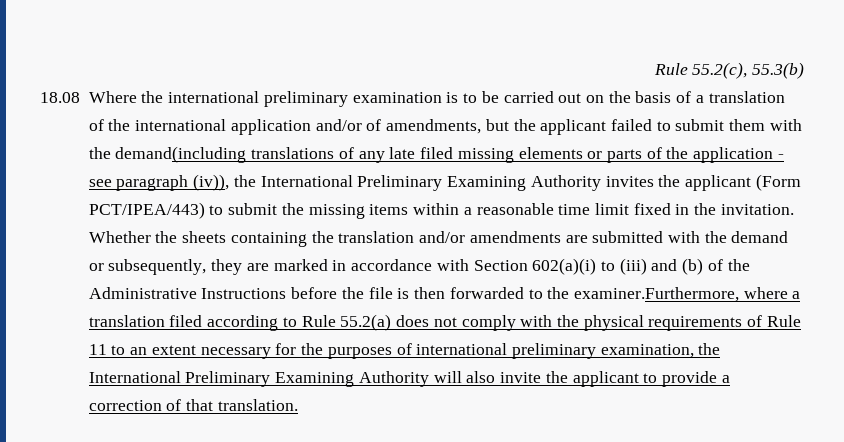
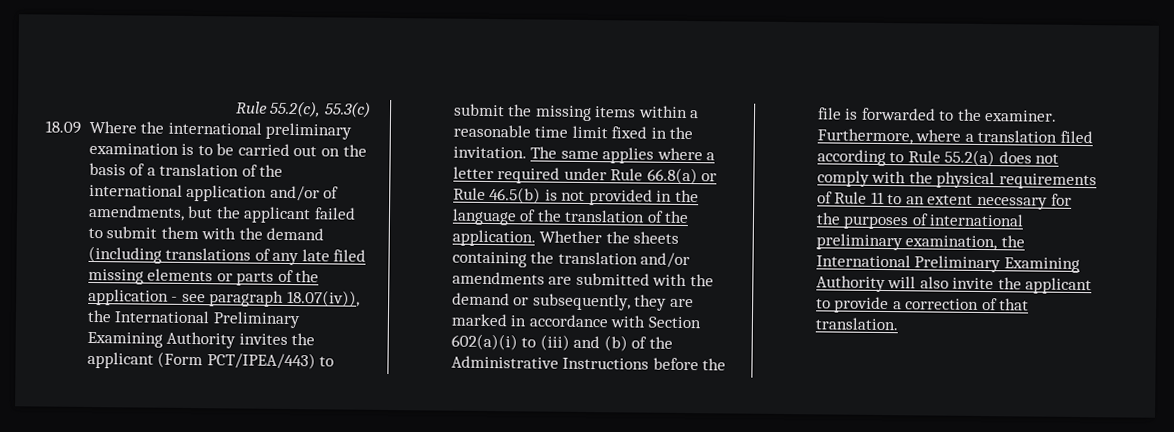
- Rule 55.2(c), 55.3(b)
- 18.08 Where the international preliminary examination is to be carried out on the basis of a translation of the international application and/or of amendments, but the applicant failed to submit them with the demand(including translations of any late filed missing elements or parts of the application - see paragraph (iv)), the International Preliminary Examining Authority invites the applicant (Form PCT/IPEA/443) to submit the missing items within a reasonable time limit fixed in the invitation.
+ Rule 55.2(c), 55.3(c)
+ 18.09 Where the international preliminary examination is to be carried out on the basis of a translation of the international application and/or of amendments, but the applicant failed to submit them with the demand (including translations of any late filed missing elements or parts of the application - see paragraph 18.07(iv)), the International Preliminary Examining Authority invites the applicant (Form PCT/IPEA/443) to submit the missing items within a reasonable time limit fixed in the invitation.
+ The same applies where a letter required under Rule 66.8(a) or Rule 46.5(b) is not provided in the language of the translation of the application.
- Whether the sheets containing the translation and/or amendments are submitted with the demand or subsequently, they are marked in accordance with Section 602(a)(i) to (iii) and (b) of the Administrative Instructions before the file is then forwarded to the examiner.Furthermore, where a translation filed according to Rule 55.2(a) does not comply with the physical requirements of Rule 11 to an extent necessary for the purposes of international preliminary examination, the International Preliminary Examining Authority will also invite the applicant to provide a correction of that translation.
+ Whether the sheets containing the translation and/or amendments are submitted with the demand or subsequently, they are marked in accordance with Section 602(a)(i) to (iii) and (b) of the Administrative Instructions before the file is forwarded to the examiner. Furthermore, where a translation filed according to Rule 55.2(a) does not comply with the physical requirements of Rule 11 to an extent necessary for the purposes of international preliminary examination, the International Preliminary Examining Authority will also invite the applicant to provide a correction of that translation.

